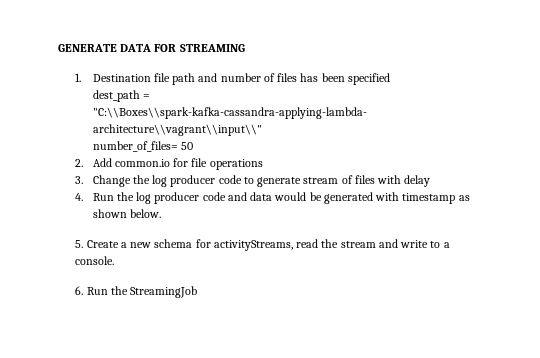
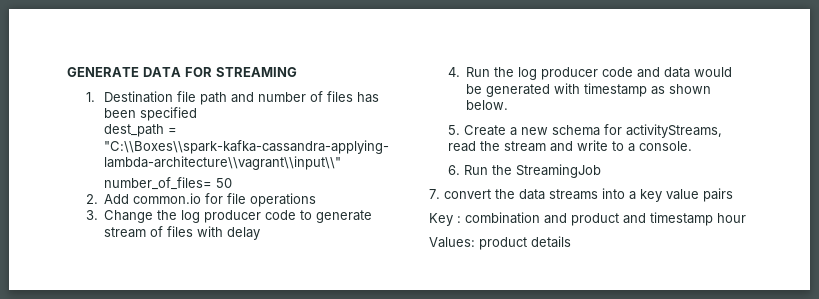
+ 7. convert the data streams into a key value pairs
+ Key : combination and product and timestamp hour
+ Values: product details

